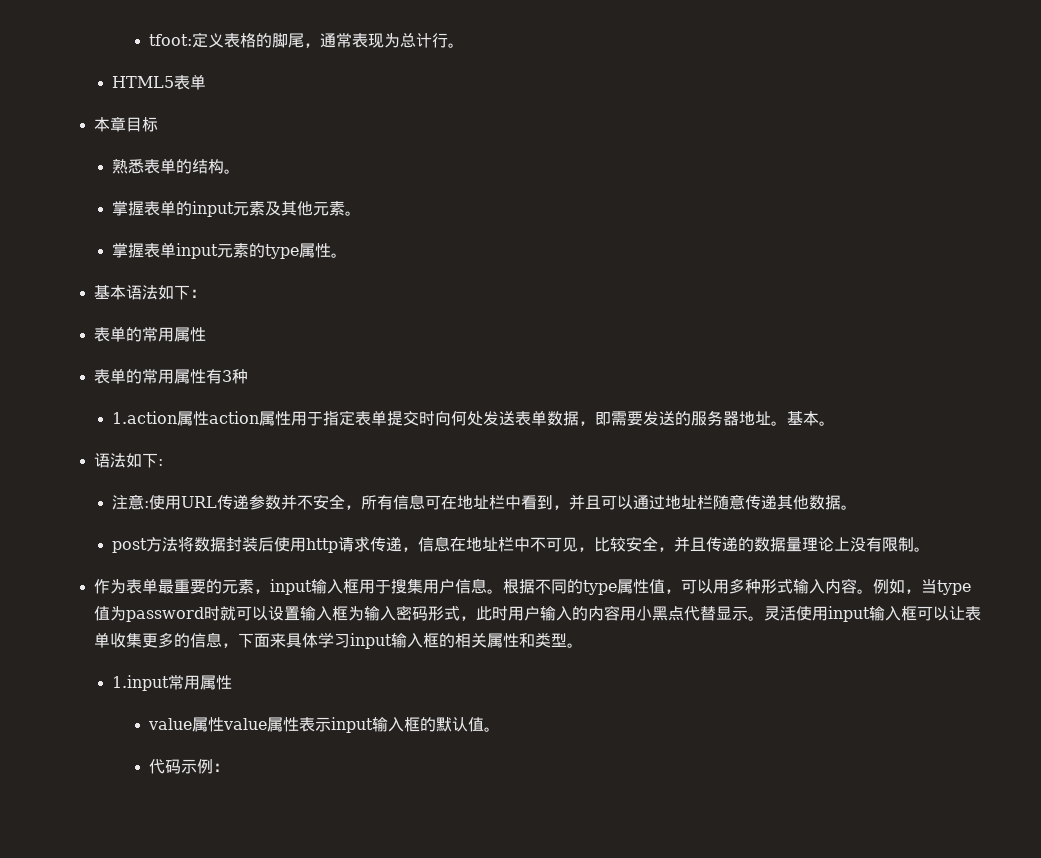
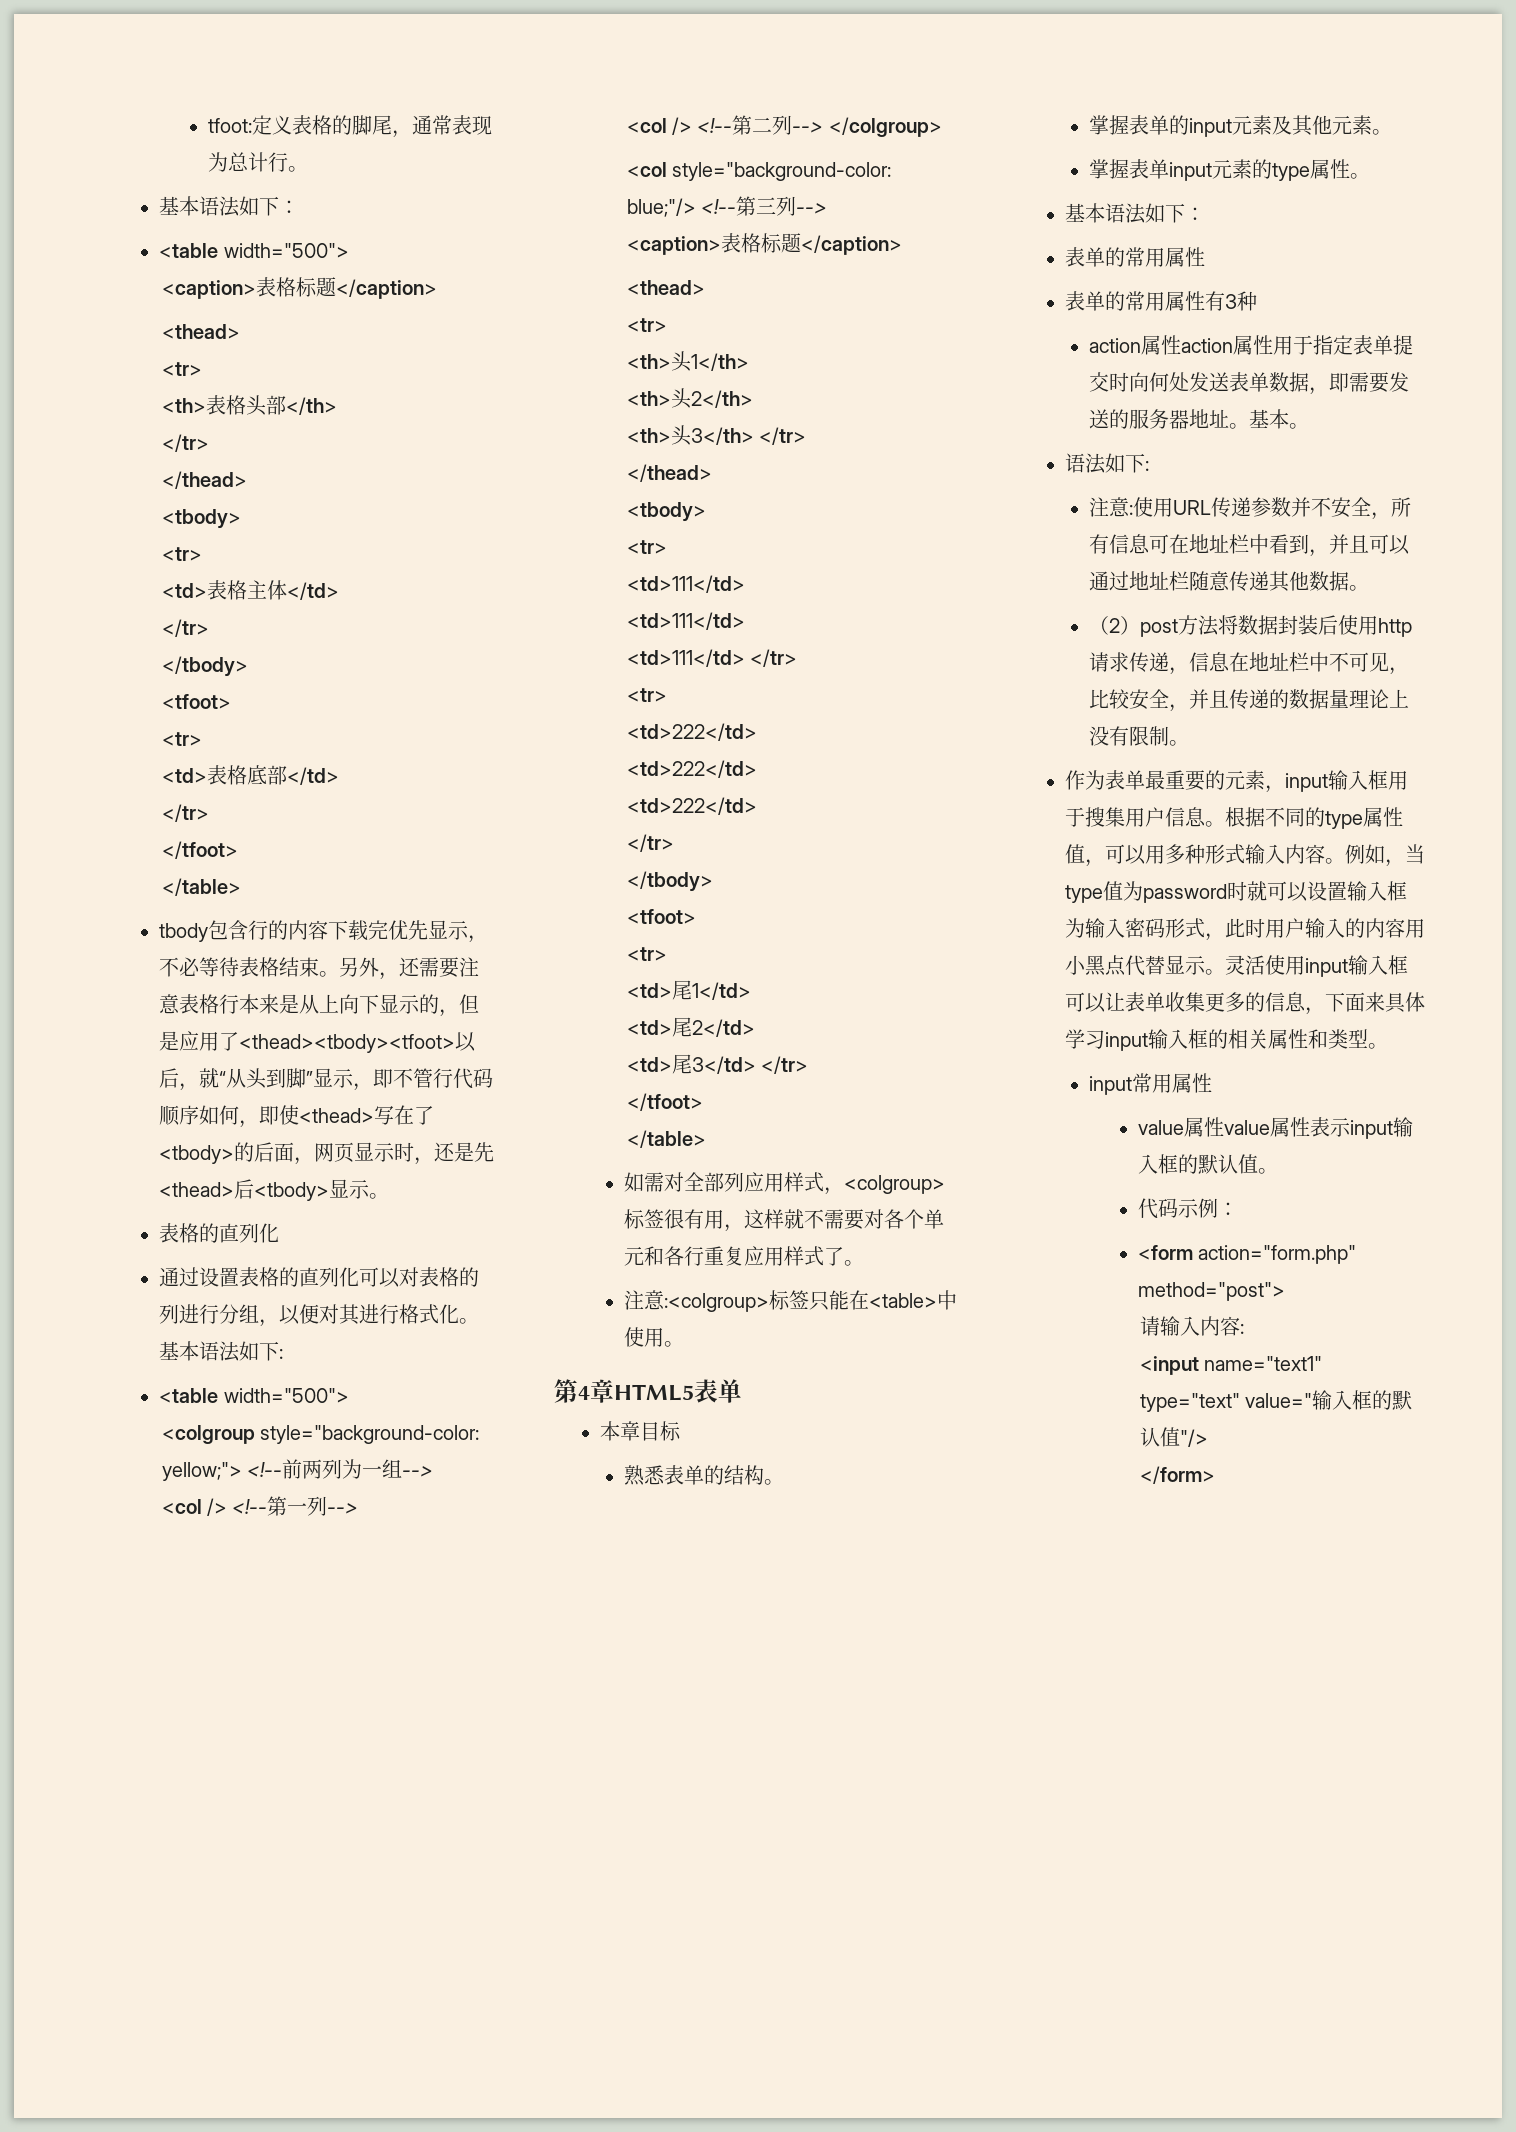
  tfoot:定义表格的脚尾，通常表现为总计行。
- HTML5表单
+ 基本语法如下：
+ <table width="500">
+ <caption>表格标题</caption>
+ <thead>
+ <tr>
+ <th>表格头部</th>
+ </tr>
+ </thead>
+ <tbody>
+ <tr>
+ <td>表格主体</td>
+ </tr>
+ </tbody>
+ <tfoot>
+ <tr>
+ <td>表格底部</td>
+ </tr>
+ </tfoot>
+ </table>
+ tbody包含行的内容下载完优先显示，不必等待表格结束。另外，还需要注意表格行本来是从上向下显示的，但是应用了<thead><tbody><tfoot>以后，就“从头到脚”显示，即不管行代码顺序如何，即使<thead>写在了<tbody>的后面，网页显示时，还是先<thead>后<tbody>显示。
+ 表格的直列化
+ 通过设置表格的直列化可以对表格的列进行分组，以便对其进行格式化。基本语法如下:
+ <table width="500">
+ <colgroup style="background-color: yellow;"> <!--前两列为一组-->
+ <col /> <!--第一列-->
+ <col /> <!--第二列--> </colgroup>
+ <col style="background-color: blue;"/> <!--第三列-->
+ <caption>表格标题</caption>
+ <thead>
+ <tr>
+ <th>头1</th>
+ <th>头2</th>
+ <th>头3</th> </tr>
+ </thead>
+ <tbody>
+ <tr>
+ <td>111</td>
+ <td>111</td>
+ <td>111</td> </tr>
+ <tr>
+ <td>222</td>
+ <td>222</td>
+ <td>222</td>
+ </tr>
+ </tbody>
+ <tfoot>
+ <tr>
+ <td>尾1</td>
+ <td>尾2</td>
+ <td>尾3</td> </tr>
+ </tfoot>
+ </table>
+ 如需对全部列应用样式，<colgroup>标签很有用，这样就不需要对各个单元和各行重复应用样式了。
+ 注意:<colgroup>标签只能在<table>中使用。
+ 第4章HTML5表单
- 1.action属性action属性用于指定表单提交时向何处发送表单数据，即需要发送的服务器地址。
+ action属性action属性用于指定表单提交时向何处发送表单数据，即需要发送的服务器地址。
- post方法将数据封装后使用http请求传递，信息在地址栏中不可见，比较安全，并且传递的数据量理论上没有限制。
+ （2）post方法将数据封装后使用http请求传递，信息在地址栏中不可见，比较安全，并且传递的数据量理论上没有限制。
- 1.input常用属性
+ input常用属性
+ <form action="form.php" method="post">
+ 请输入内容:
+ <input name="text1" type="text" value="输入框的默认值"/>
+ </form>

